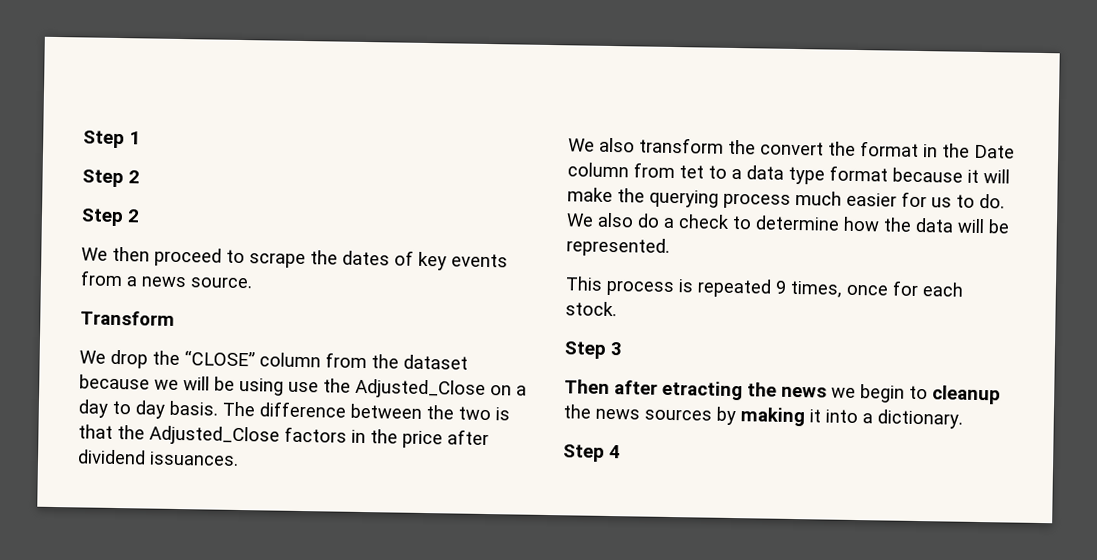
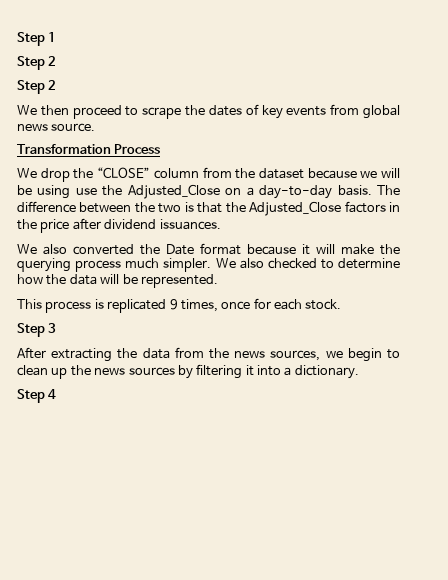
- We then proceed to scrape the dates of key events from a news source.
+ We then proceed to scrape the dates of key events from global news source.
- Transform
+ Transformation Process
- We drop the “CLOSE” column from the dataset because we will be using use the Adjusted_Close on a day to day basis.
+ We drop the “CLOSE” column from the dataset because we will be using use the Adjusted_Close on a day-to-day basis.
- We also transform the convert the format in the Date column from tet to a data type format because it will make the querying process much easier for us to do. We also do a check to determine how the data will be represented.
+ We also converted the Date format because it will make the querying process much simpler. We also checked to determine how the data will be represented.
- This process is repeated 9 times, once for each stock.
+ This process is replicated 9 times, once for each stock.
- Then after etracting the news we begin to cleanup the news sources by making it into a dictionary.
+ After extracting the data from the news sources, we begin to clean up the news sources by filtering it into a dictionary.

